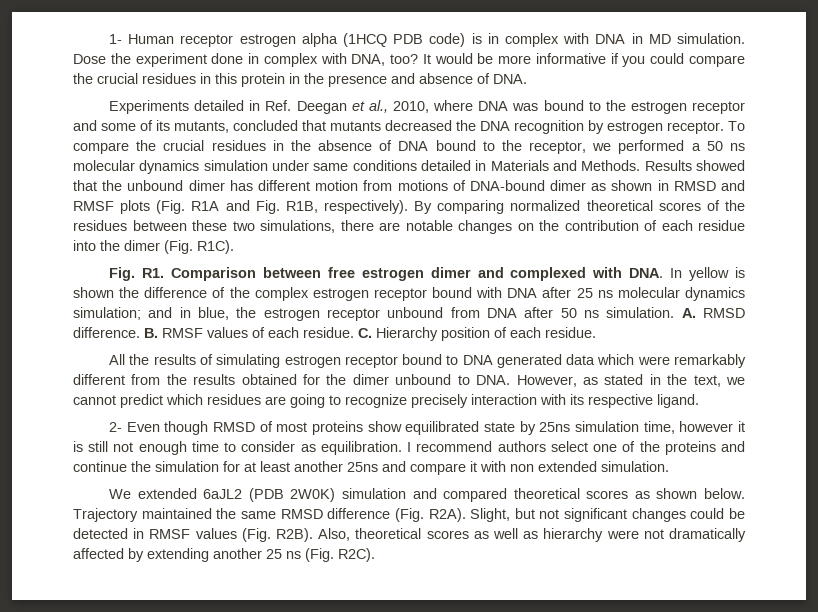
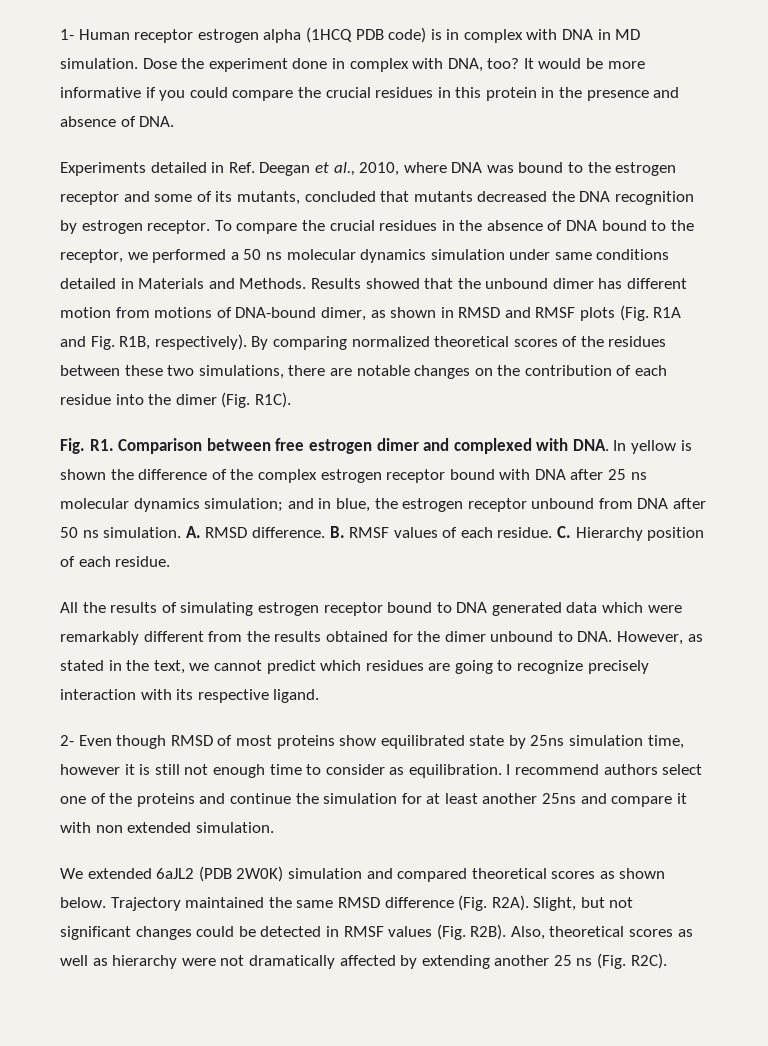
- Results showed that the unbound dimer has different motion from motions of DNA-bound dimer as shown in RMSD and RMSF plots (Fig. R1A and Fig. R1B, respectively).
+ Results showed that the unbound dimer has different motion from motions of DNA-bound dimer, as shown in RMSD and RMSF plots (Fig. R1A and Fig. R1B, respectively).

